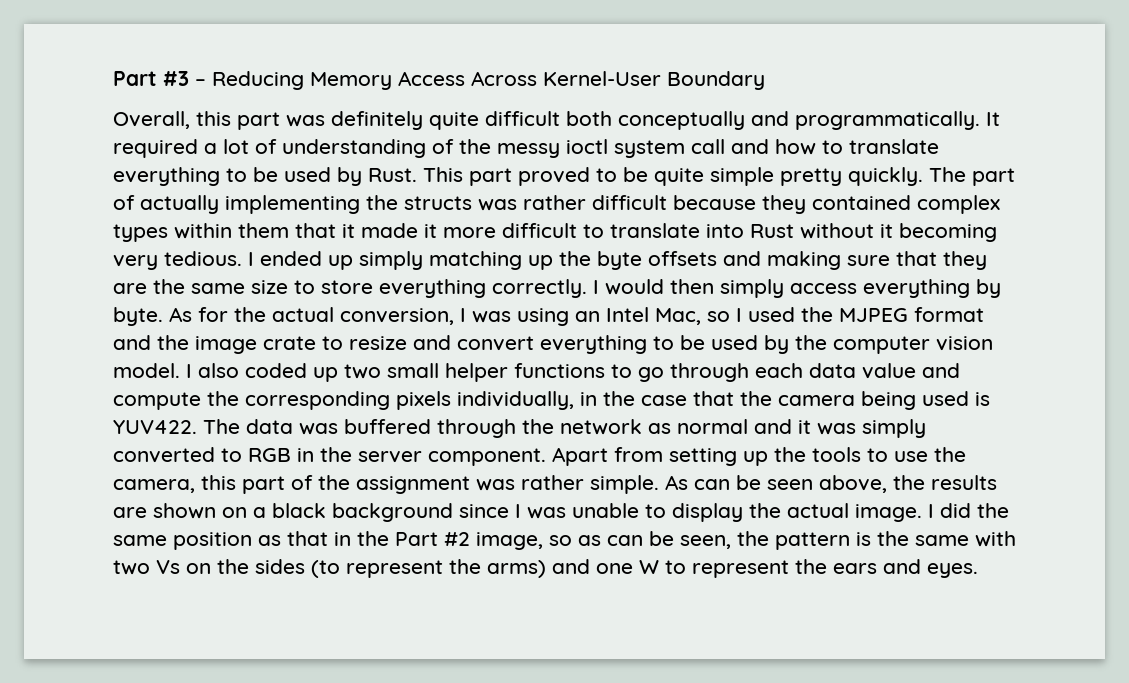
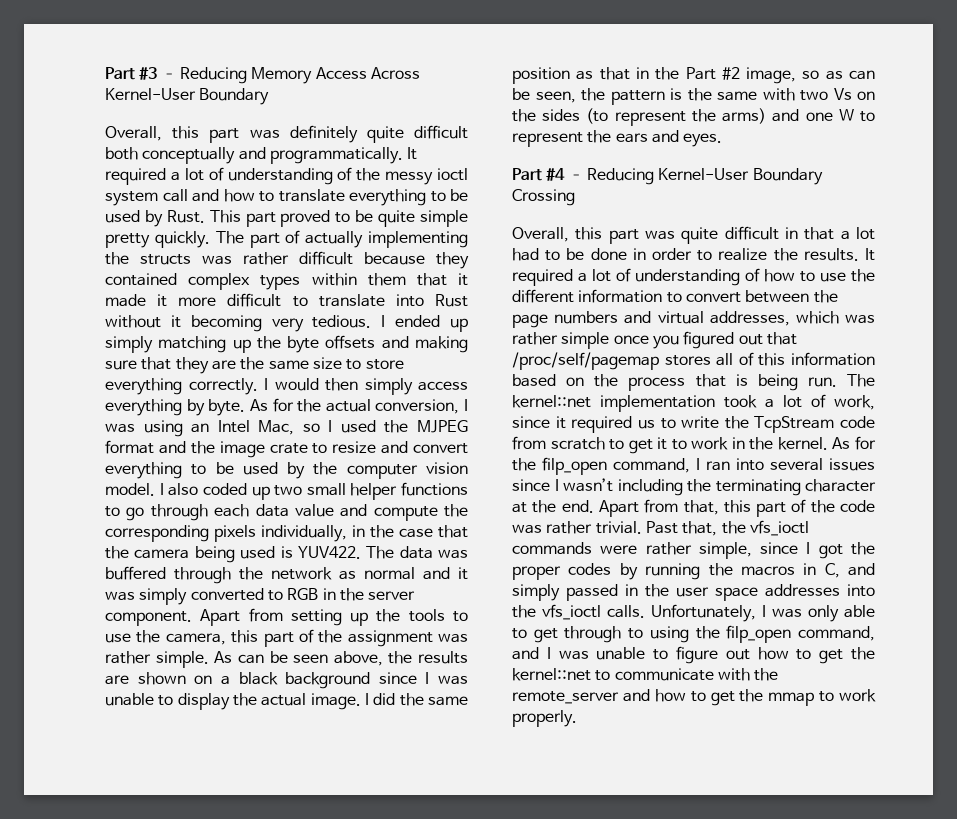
+ Part #4 – Reducing Kernel-User Boundary Crossing
+ Overall, this part was quite difficult in that a lot had to be done in order to realize the results. It required a lot of understanding of how to use the different information to convert between the page numbers and virtual addresses, which was rather simple once you figured out that /proc/self/pagemap stores all of this information based on the process that is being run. The kernel::net implementation took a lot of work, since it required us to write the TcpStream code from scratch to get it to work in the kernel. As for the filp_open command, I ran into several issues since I wasn’t including the terminating character at the end. Apart from that, this part of the code was rather trivial. Past that, the vfs_ioctl commands were rather simple, since I got the proper codes by running the macros in C, and simply passed in the user space addresses into the vfs_ioctl calls. Unfortunately, I was only able to get through to using the filp_open command, and I was unable to figure out how to get the kernel::net to communicate with the remote_server and how to get the mmap to work properly.

